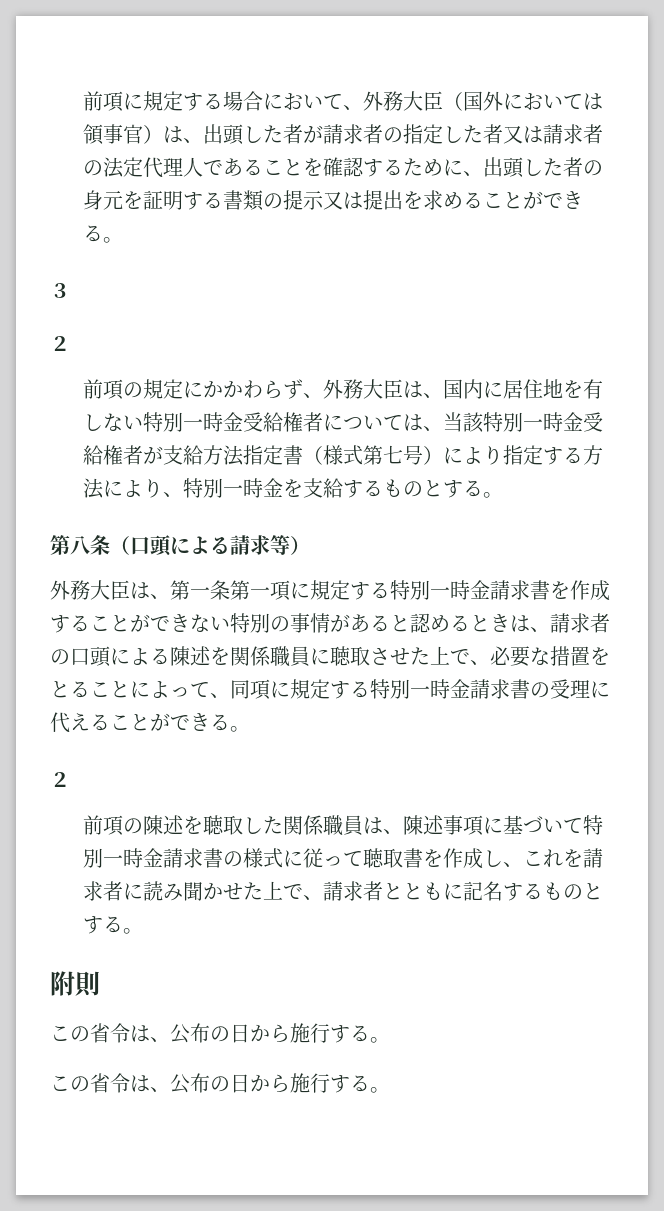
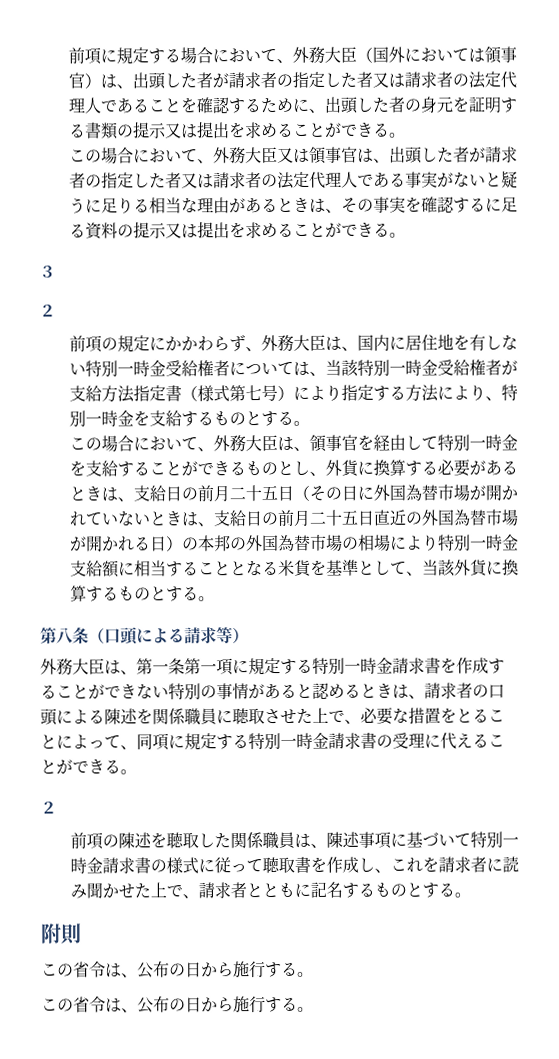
+ この場合において、外務大臣又は領事官は、出頭した者が請求者の指定した者又は請求者の法定代理人である事実がないと疑うに足りる相当な理由があるときは、その事実を確認するに足る資料の提示又は提出を求めることができる。
+ この場合において、外務大臣は、領事官を経由して特別一時金を支給することができるものとし、外貨に換算する必要があるときは、支給日の前月二十五日（その日に外国為替市場が開かれていないときは、支給日の前月二十五日直近の外国為替市場が開かれる日）の本邦の外国為替市場の相場により特別一時金支給額に相当することとなる米貨を基準として、当該外貨に換算するものとする。

